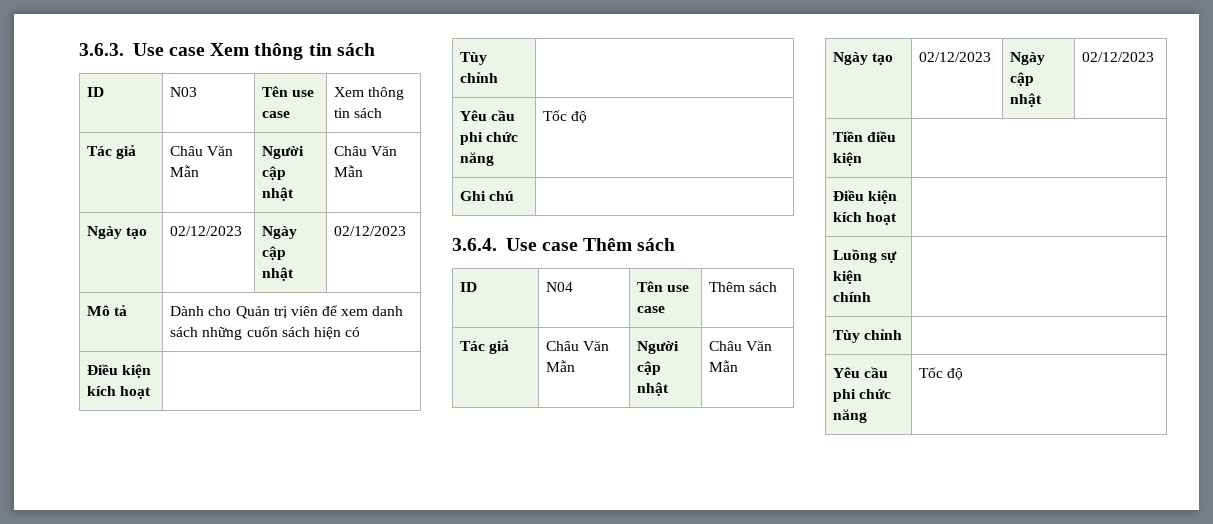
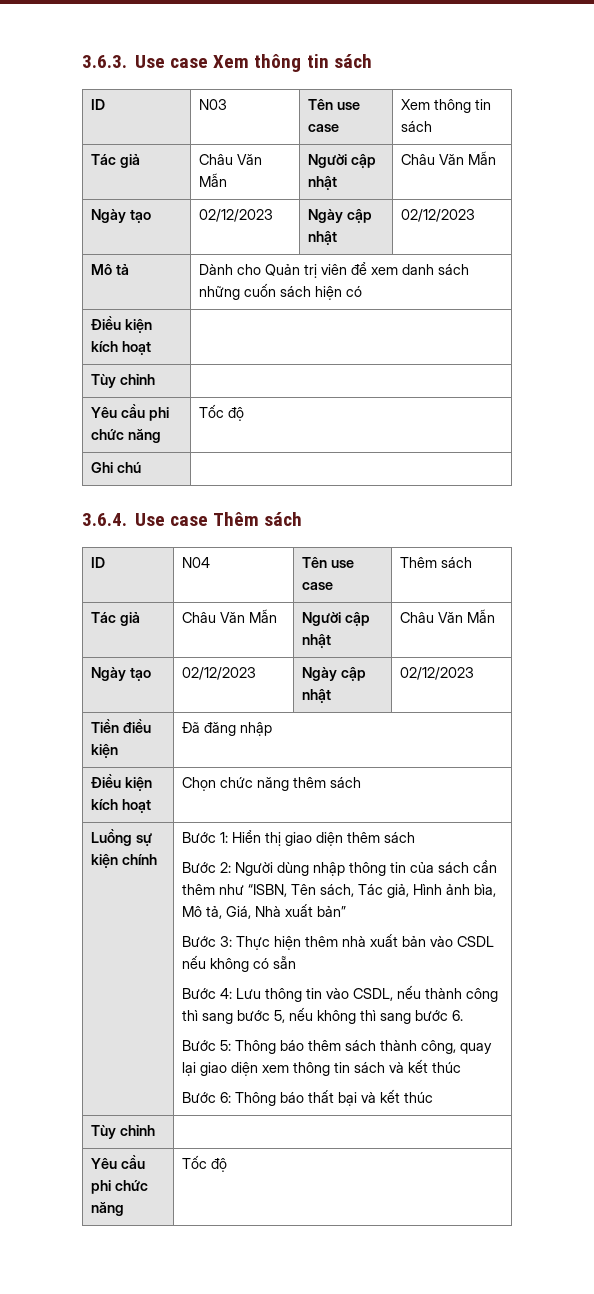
- Tiền điều kiện |
- Điều kiện kích hoạt |
+ Tiền điều kiện | Đã đăng nhập
+ Điều kiện kích hoạt | Chọn chức năng thêm sách
+ Bước 1: Hiển thị giao diện thêm sách
+ Bước 2: Người dùng nhập thông tin của sách cần thêm như “ISBN, Tên sách, Tác giả, Hình ảnh bìa, Mô tả, Giá, Nhà xuất bản”
+ Bước 3: Thực hiện thêm nhà xuất bản vào CSDL nếu không có sẵn
+ Bước 4: Lưu thông tin vào CSDL, nếu thành công thì sang bước 5, nếu không thì sang bước 6.
+ Bước 5: Thông báo thêm sách thành công, quay lại giao diện xem thông tin sách và kết thúc
+ Bước 6: Thông báo thất bại và kết thúc

